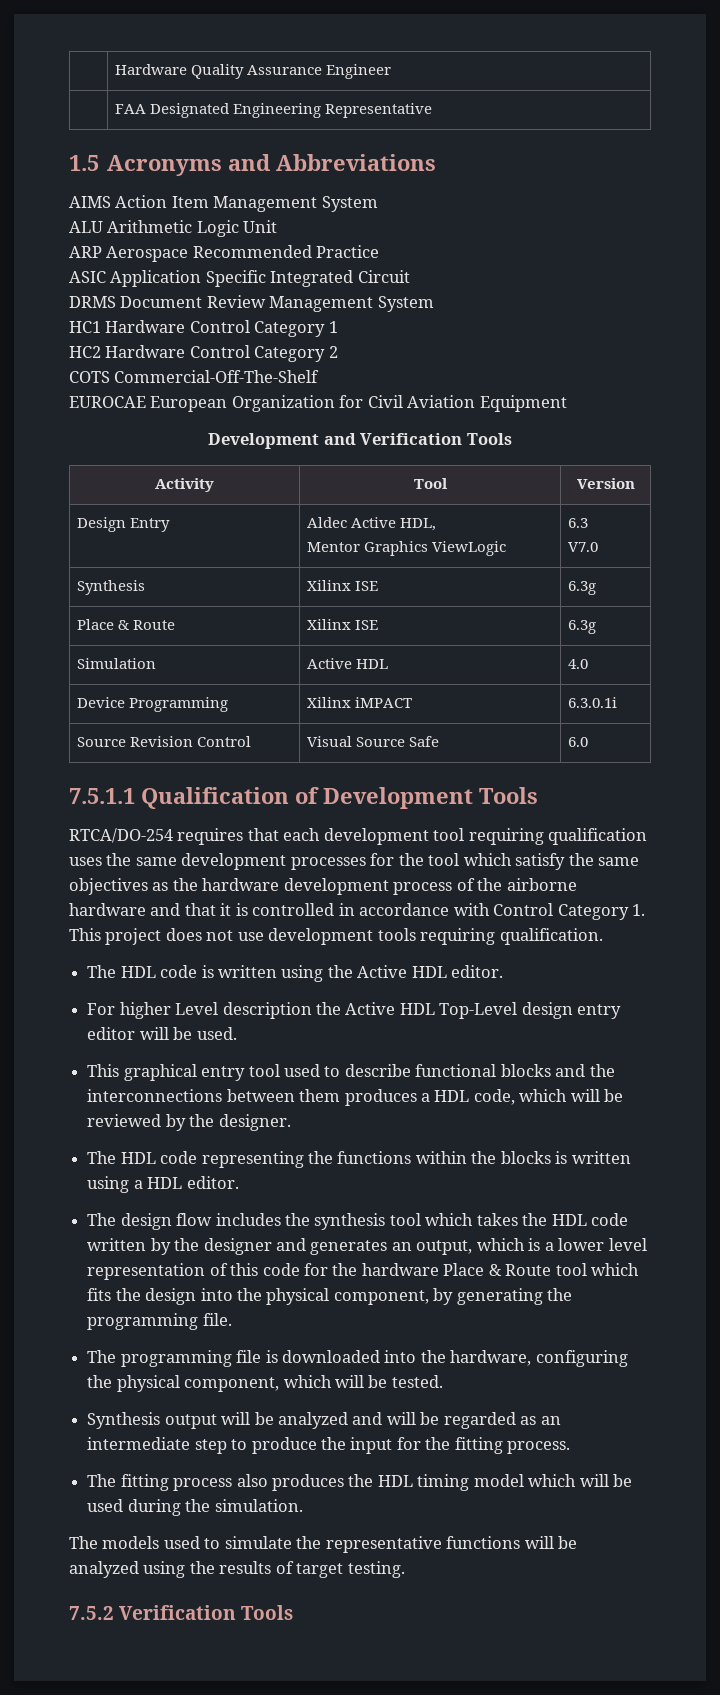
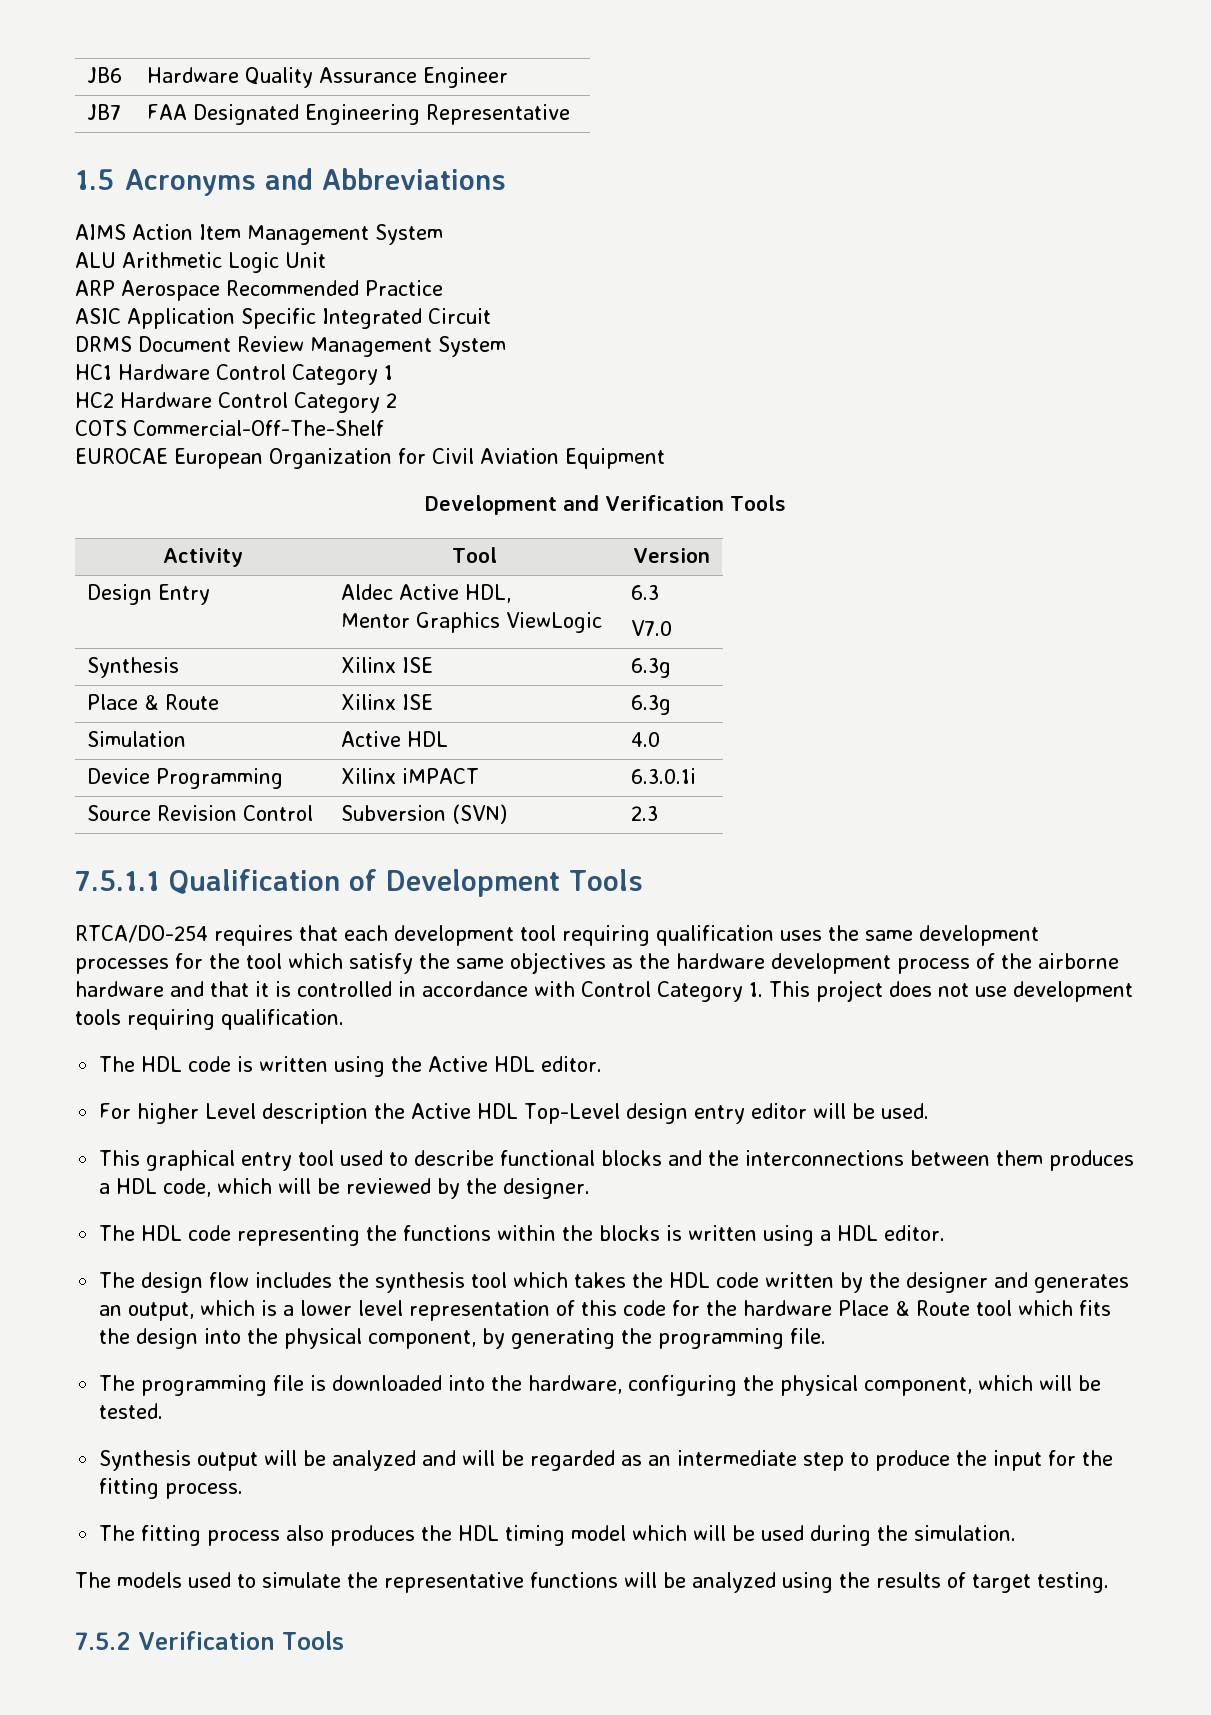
- | Hardware Quality Assurance Engineer
+ JB6 | Hardware Quality Assurance Engineer
- | FAA Designated Engineering Representative
+ JB7 | FAA Designated Engineering Representative
- Source Revision Control | Visual Source Safe | 6.0
+ Source Revision Control | Subversion (SVN) | 2.3

